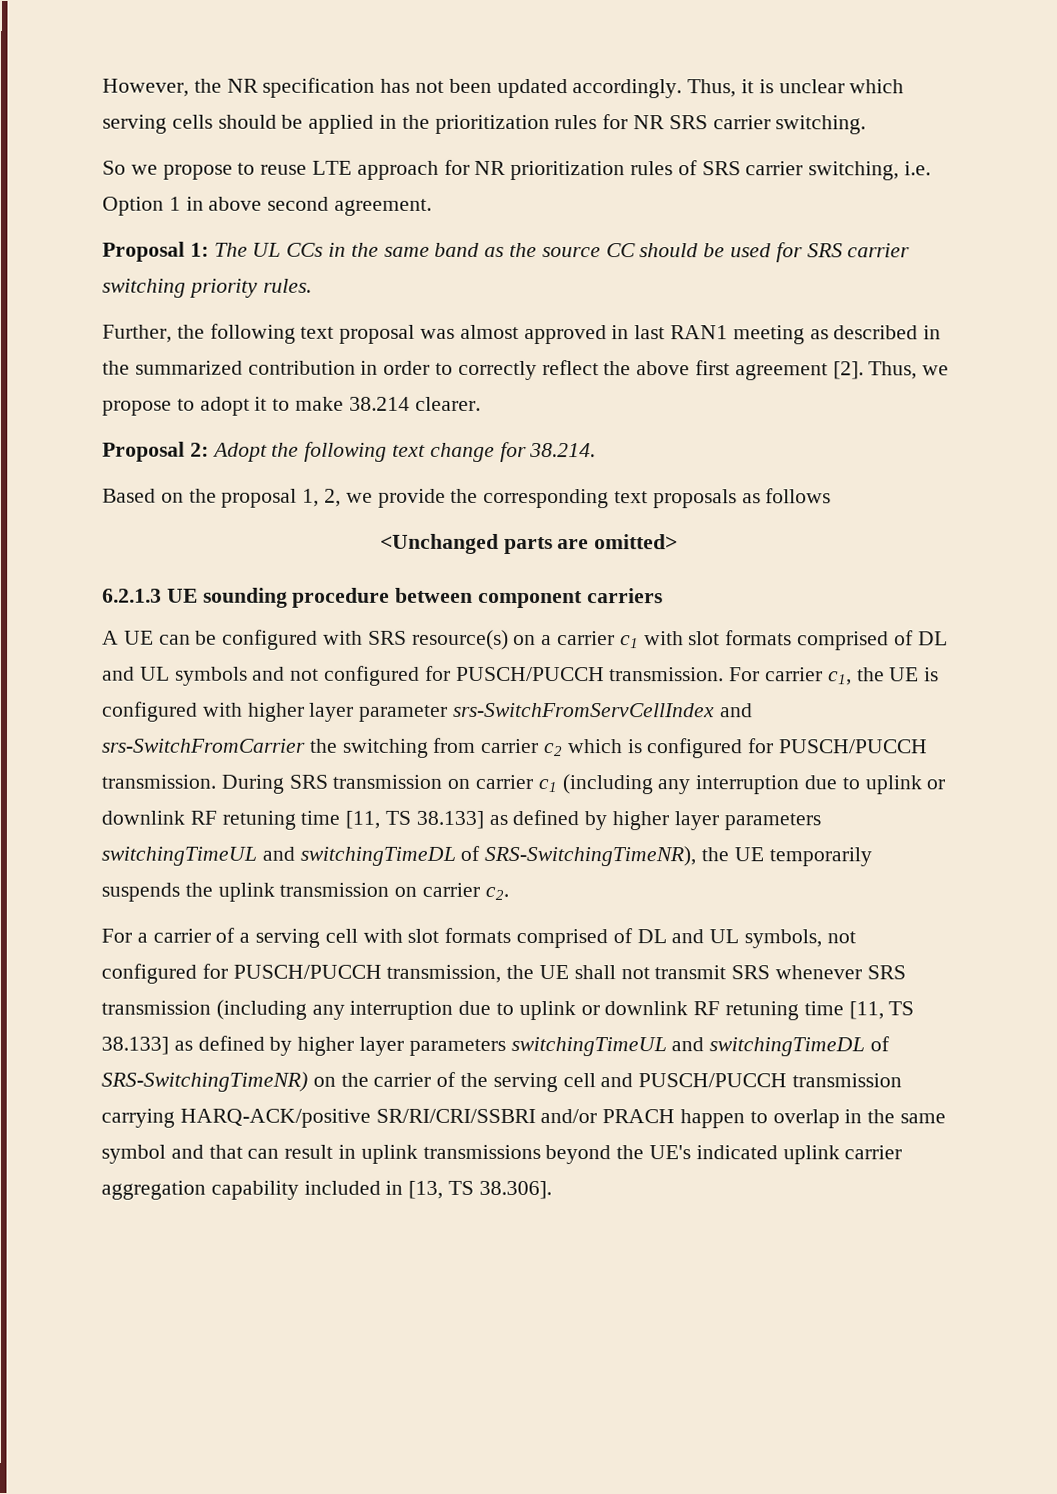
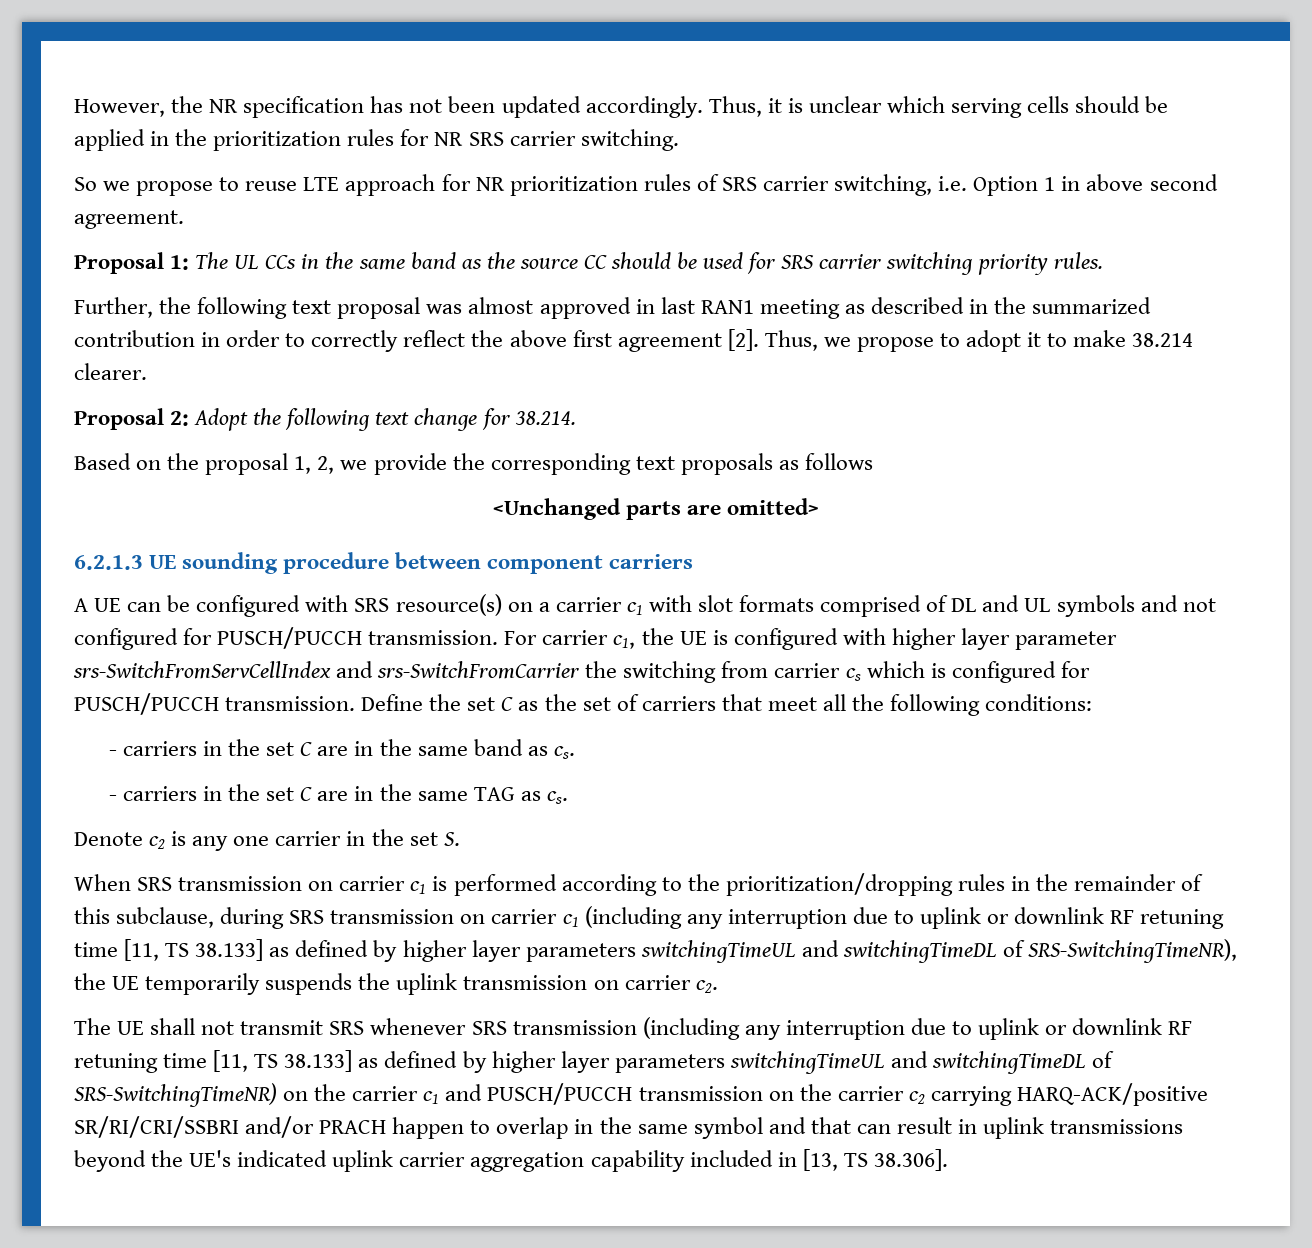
- For carrier c1, the UE is configured with higher layer parameter srs-SwitchFromServCellIndex and srs-SwitchFromCarrier the switching from carrier c2 which is configured for PUSCH/PUCCH transmission.
+ For carrier c1, the UE is configured with higher layer parameter srs-SwitchFromServCellIndex and srs-SwitchFromCarrier the switching from carrier cs which is configured for PUSCH/PUCCH transmission.
- During SRS transmission on carrier c1 (including any interruption due to uplink or downlink RF retuning time [11, TS 38.133] as defined by higher layer parameters switchingTimeUL and switchingTimeDL of SRS-SwitchingTimeNR), the UE temporarily suspends the uplink transmission on carrier c2.
+ Define the set C as the set of carriers that meet all the following conditions:
+ - carriers in the set C are in the same band as cs.
+ - carriers in the set C are in the same TAG as cs.
+ Denote c2 is any one carrier in the set S.
+ When SRS transmission on carrier c1 is performed according to the prioritization/dropping rules in the remainder of this subclause, during SRS transmission on carrier c1 (including any interruption due to uplink or downlink RF retuning time [11, TS 38.133] as defined by higher layer parameters switchingTimeUL and switchingTimeDL of SRS-SwitchingTimeNR), the UE temporarily suspends the uplink transmission on carrier c2.
- For a carrier of a serving cell with slot formats comprised of DL and UL symbols, not configured for PUSCH/PUCCH transmission, the UE shall not transmit SRS whenever SRS transmission (including any interruption due to uplink or downlink RF retuning time [11, TS 38.133] as defined by higher layer parameters switchingTimeUL and switchingTimeDL of SRS-SwitchingTimeNR) on the carrier of the serving cell and PUSCH/PUCCH transmission carrying HARQ-ACK/positive SR/RI/CRI/SSBRI and/or PRACH happen to overlap in the same symbol and that can result in uplink transmissions beyond the UE's indicated uplink carrier aggregation capability included in [13, TS 38.306].
+ The UE shall not transmit SRS whenever SRS transmission (including any interruption due to uplink or downlink RF retuning time [11, TS 38.133] as defined by higher layer parameters switchingTimeUL and switchingTimeDL of SRS-SwitchingTimeNR) on the carrier c1 and PUSCH/PUCCH transmission on the carrier c2 carrying HARQ-ACK/positive SR/RI/CRI/SSBRI and/or PRACH happen to overlap in the same symbol and that can result in uplink transmissions beyond the UE's indicated uplink carrier aggregation capability included in [13, TS 38.306].

